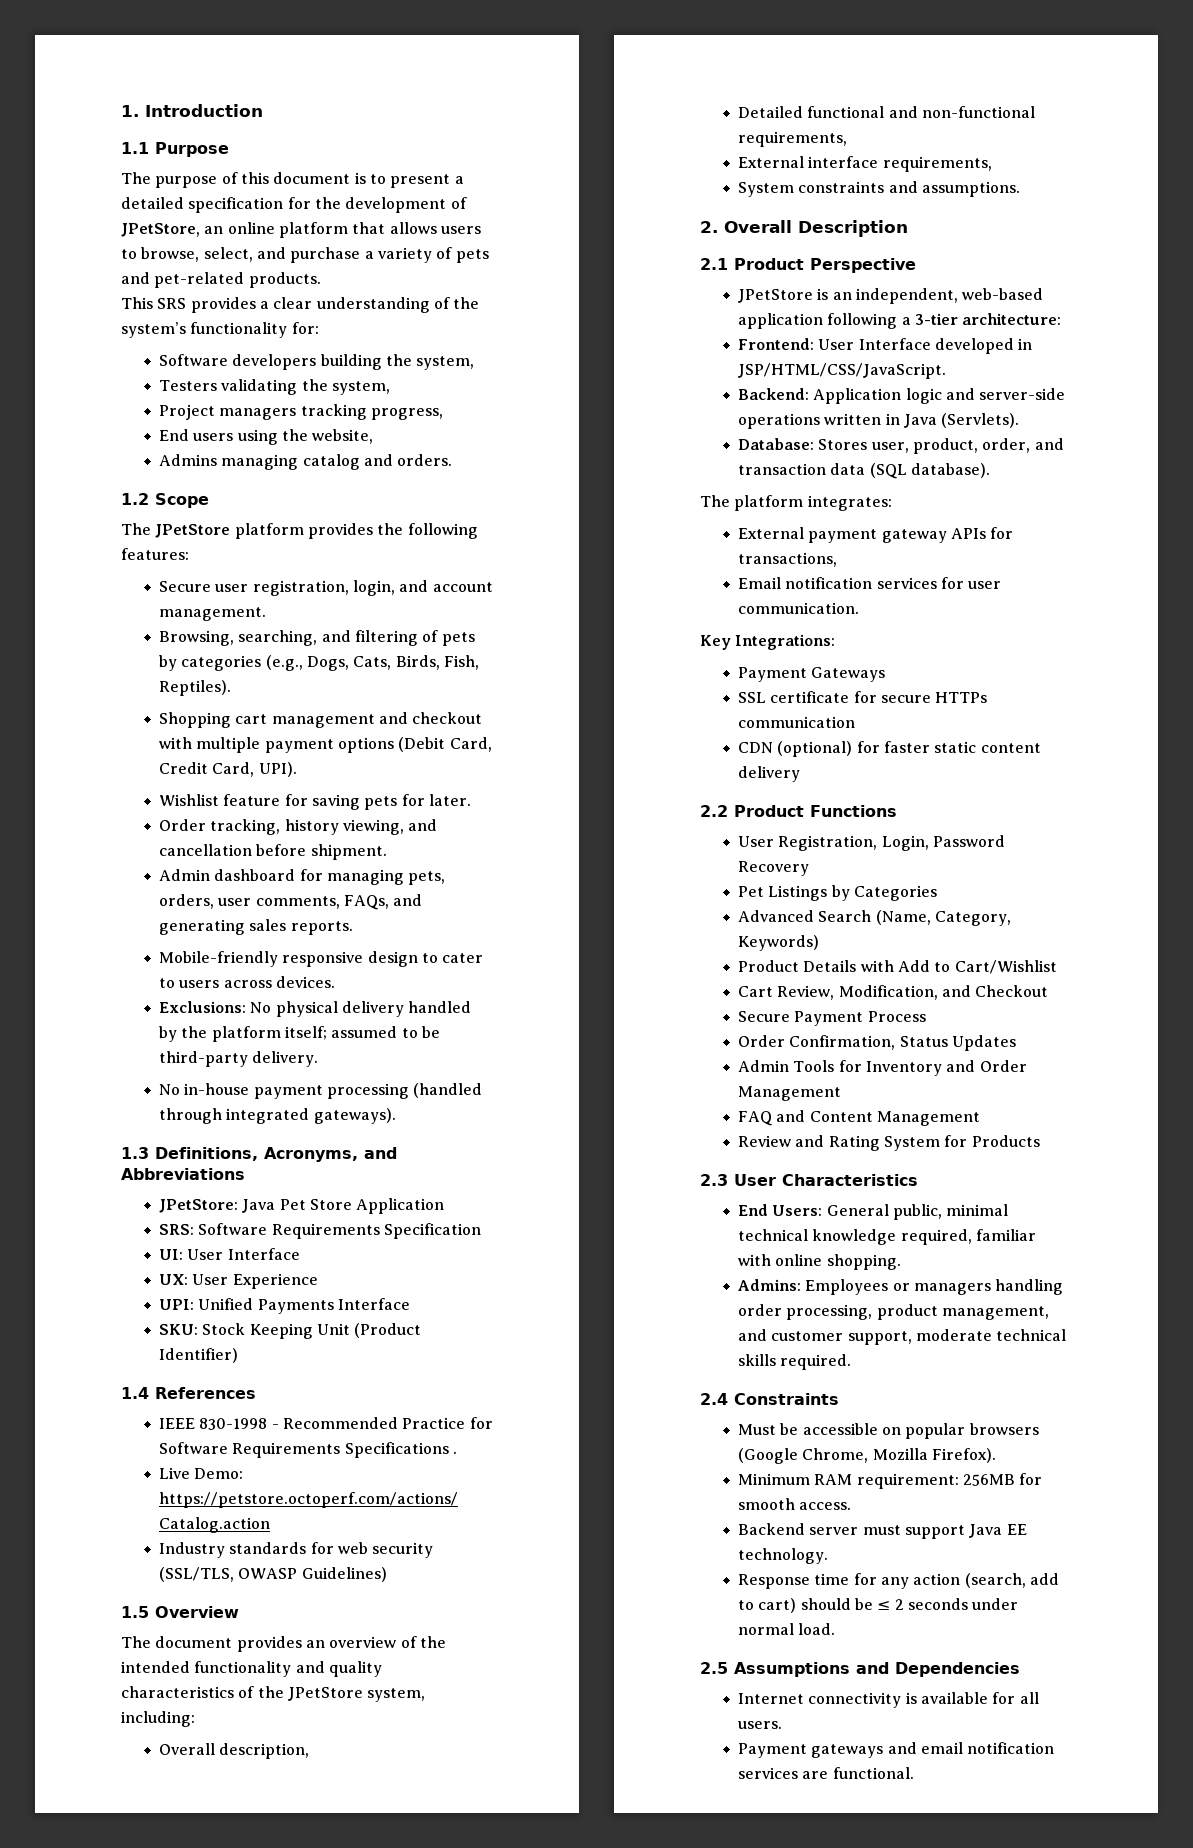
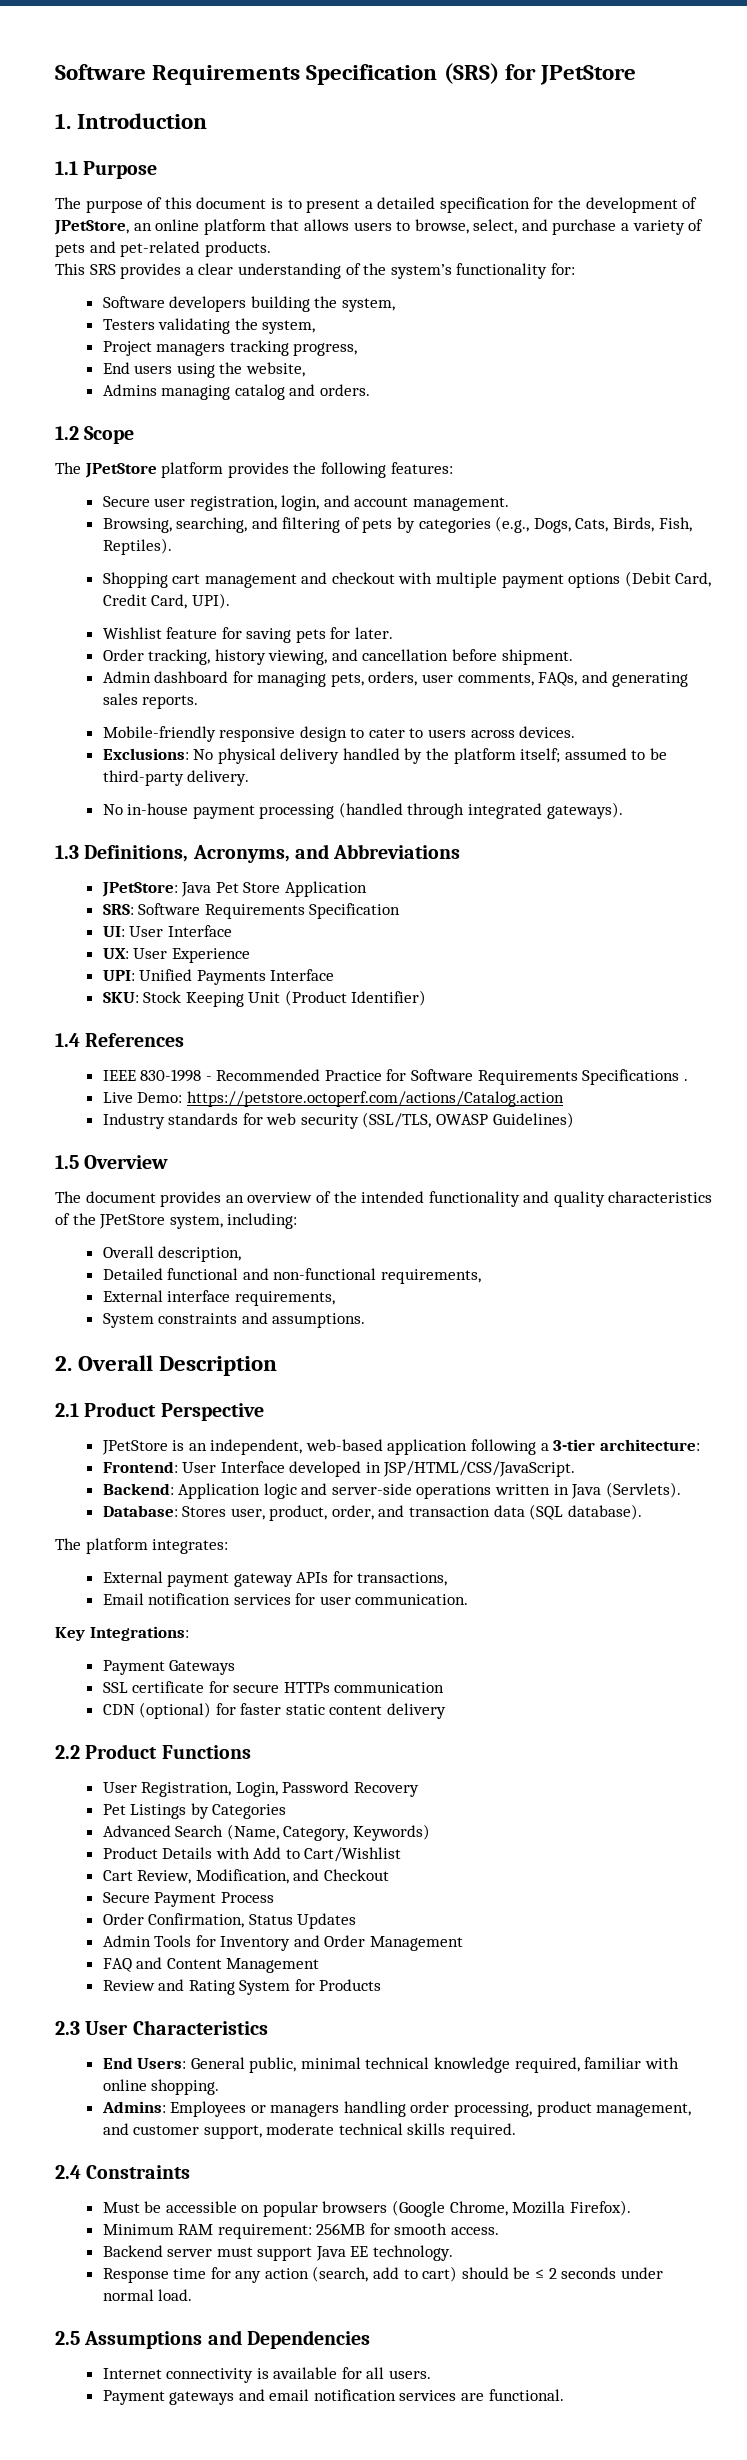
+ Software Requirements Specification (SRS) for JPetStore

